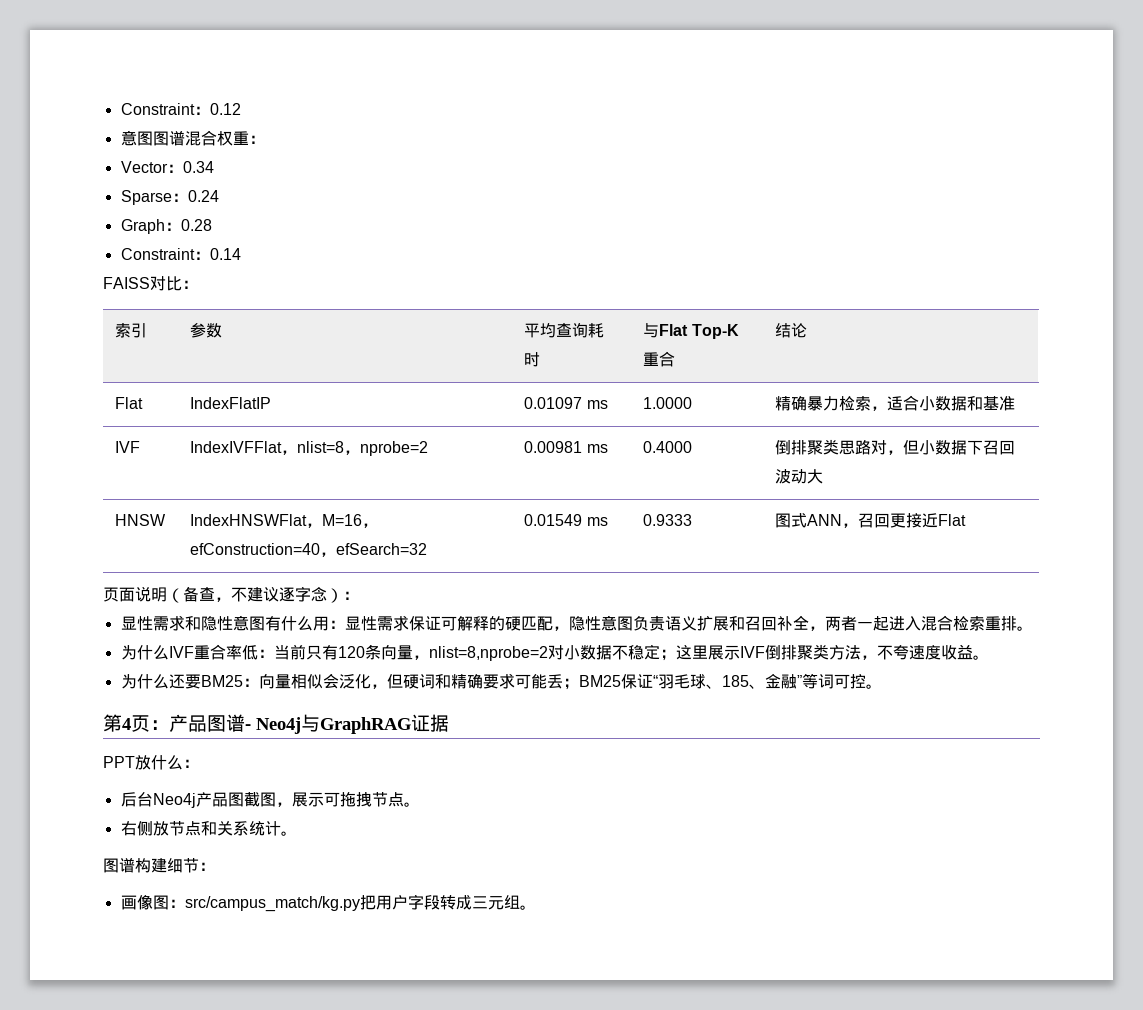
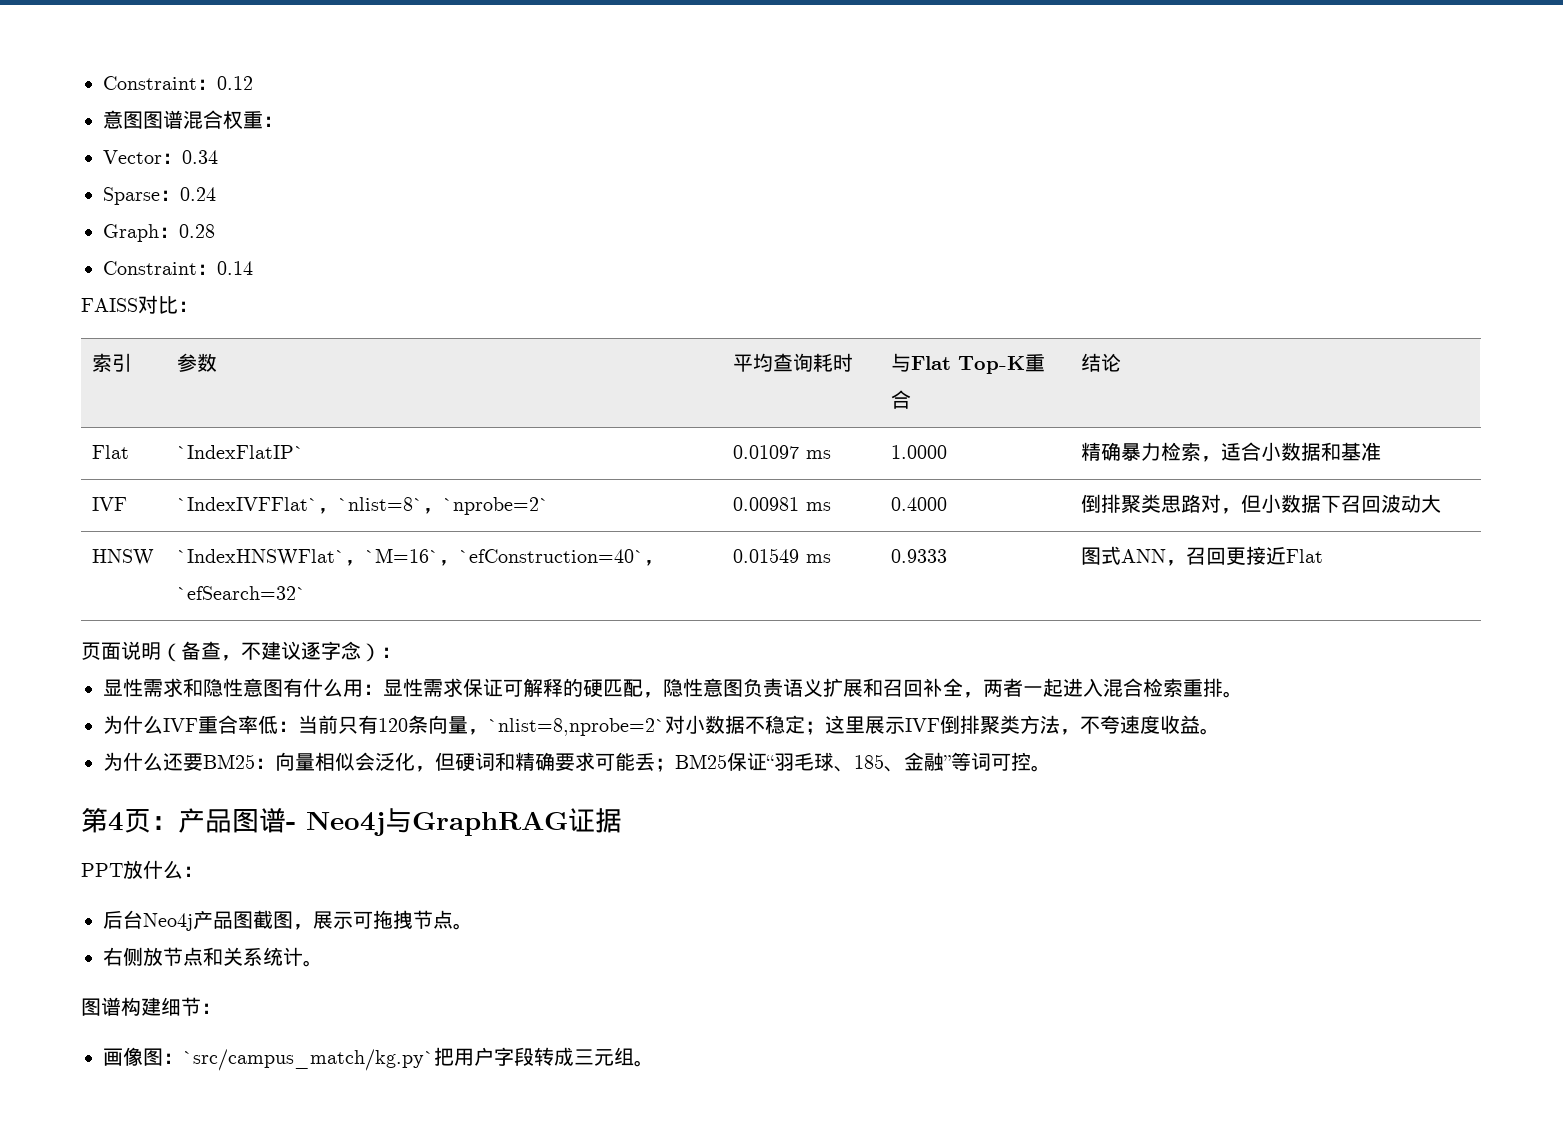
- Flat | IndexFlatIP | 0.01097 ms | 1.0000 | 精确暴力检索，适合小数据和基准
+ Flat | `IndexFlatIP` | 0.01097 ms | 1.0000 | 精确暴力检索，适合小数据和基准
- IVF | IndexIVFFlat，nlist=8，nprobe=2 | 0.00981 ms | 0.4000 | 倒排聚类思路对，但小数据下召回波动大
+ IVF | `IndexIVFFlat`，`nlist=8`，`nprobe=2` | 0.00981 ms | 0.4000 | 倒排聚类思路对，但小数据下召回波动大
- HNSW | IndexHNSWFlat，M=16，efConstruction=40，efSearch=32 | 0.01549 ms | 0.9333 | 图式ANN，召回更接近Flat
+ HNSW | `IndexHNSWFlat`，`M=16`，`efConstruction=40`，`efSearch=32` | 0.01549 ms | 0.9333 | 图式ANN，召回更接近Flat
- 为什么IVF重合率低：当前只有120条向量，nlist=8,nprobe=2对小数据不稳定；这里展示IVF倒排聚类方法，不夸速度收益。
+ 为什么IVF重合率低：当前只有120条向量，`nlist=8,nprobe=2`对小数据不稳定；这里展示IVF倒排聚类方法，不夸速度收益。
- 画像图：src/campus_match/kg.py把用户字段转成三元组。
+ 画像图：`src/campus_match/kg.py`把用户字段转成三元组。

